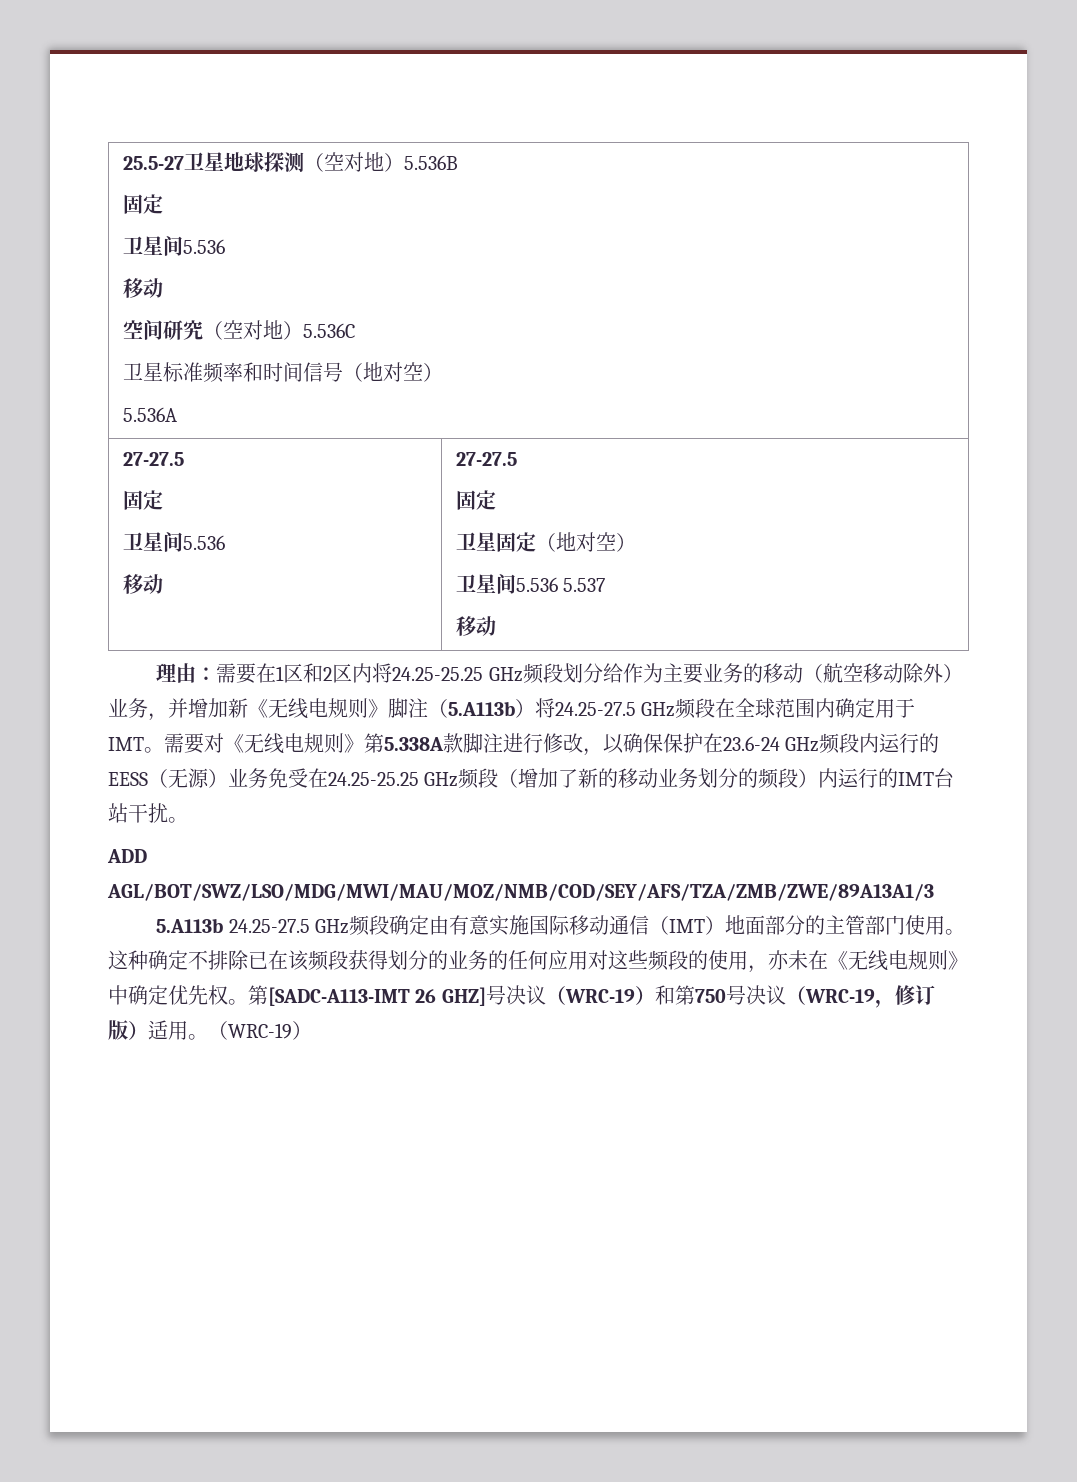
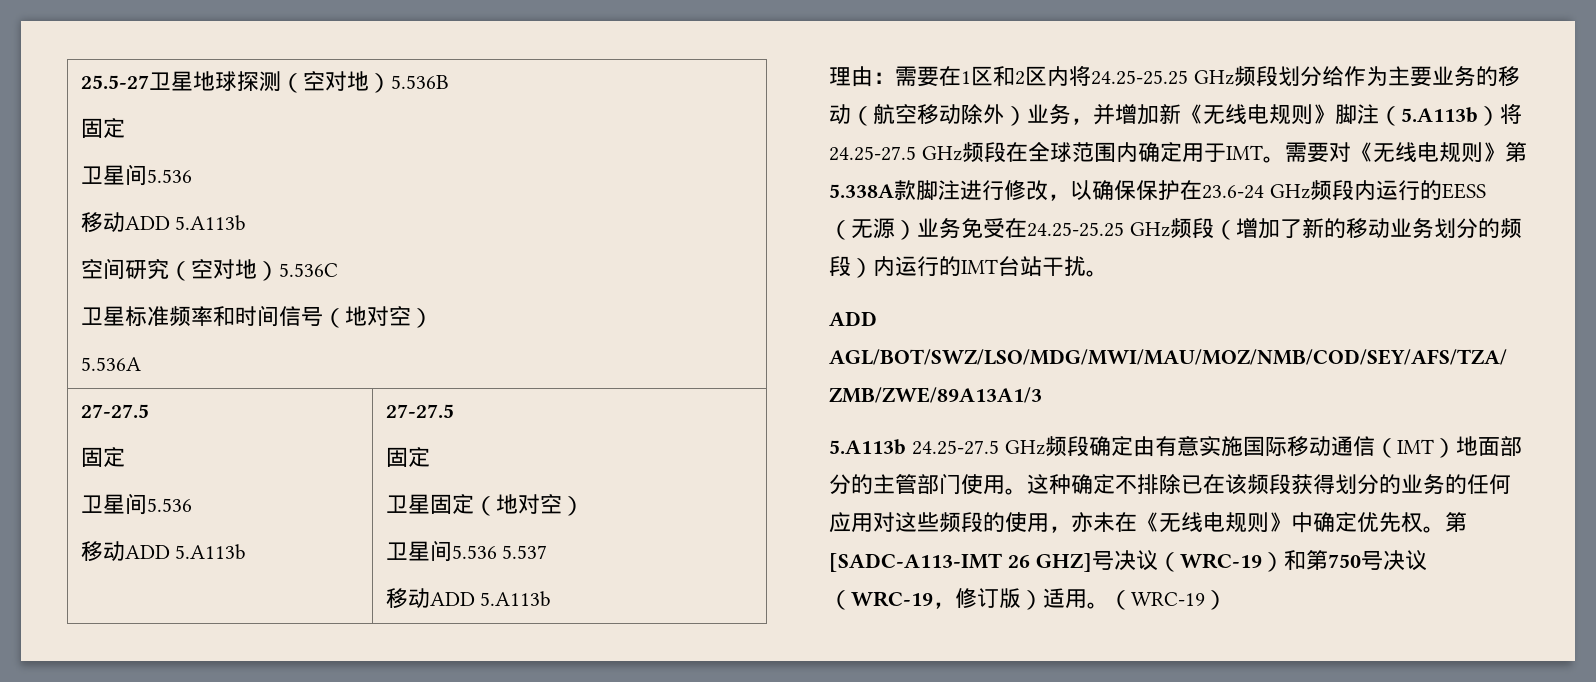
  25.5-27卫星地球探测（空对地）5.536B
  固定
  卫星间5.536
- 移动
+ 移动ADD 5.A113b
  空间研究（空对地）5.536C
  卫星标准频率和时间信号（地对空）
  5.536A
  27-27.5
  固定
  卫星间5.536
- 移动 | 27-27.5
+ 移动ADD 5.A113b | 27-27.5
  固定
  卫星固定（地对空）
  卫星间5.536 5.537
- 移动
+ 移动ADD 5.A113b

